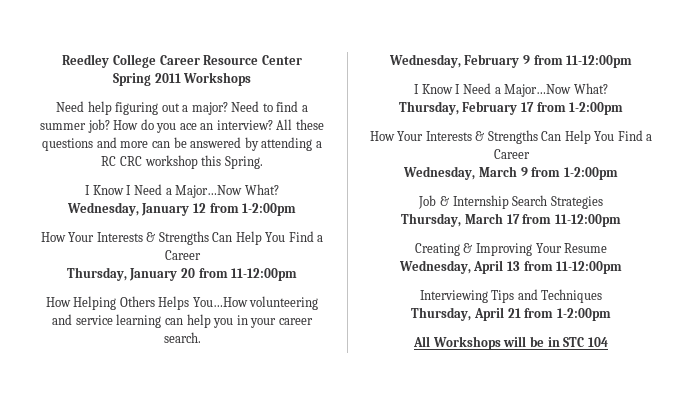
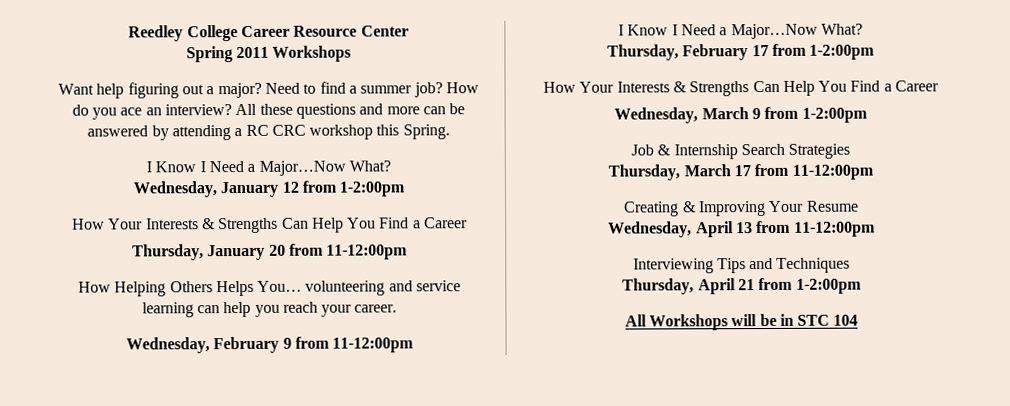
- Need help figuring out a major?
+ Want help figuring out a major?
- How Helping Others Helps You…How volunteering and service learning can help you in your career search.
+ How Helping Others Helps You… volunteering and service learning can help you reach your career.

